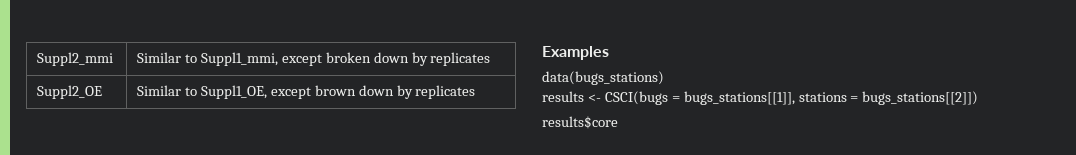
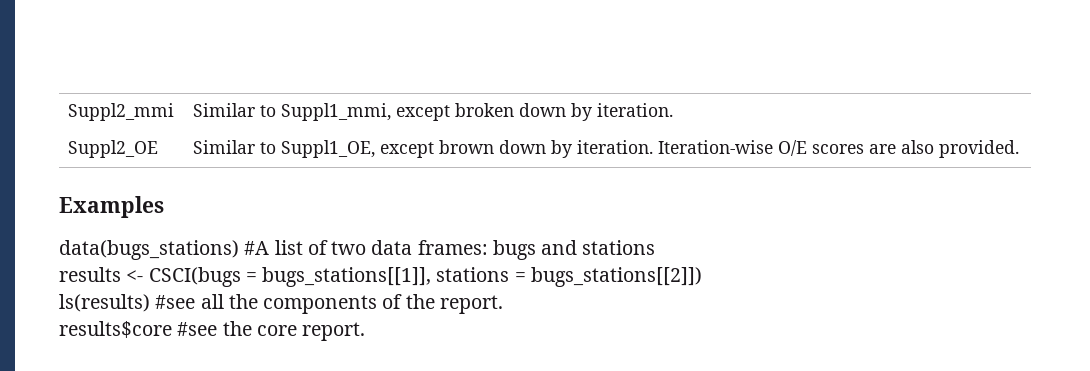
- Suppl2_mmi | Similar to Suppl1_mmi, except broken down by replicates
+ Suppl2_mmi | Similar to Suppl1_mmi, except broken down by iteration.
- Suppl2_OE | Similar to Suppl1_OE, except brown down by replicates
+ Suppl2_OE | Similar to Suppl1_OE, except brown down by iteration. Iteration-wise O/E scores are also provided.
  Examples
- data(bugs_stations)
+ data(bugs_stations) #A list of two data frames: bugs and stations
- results$core
+ ls(results) #see all the components of the report.
+ results$core #see the core report.

